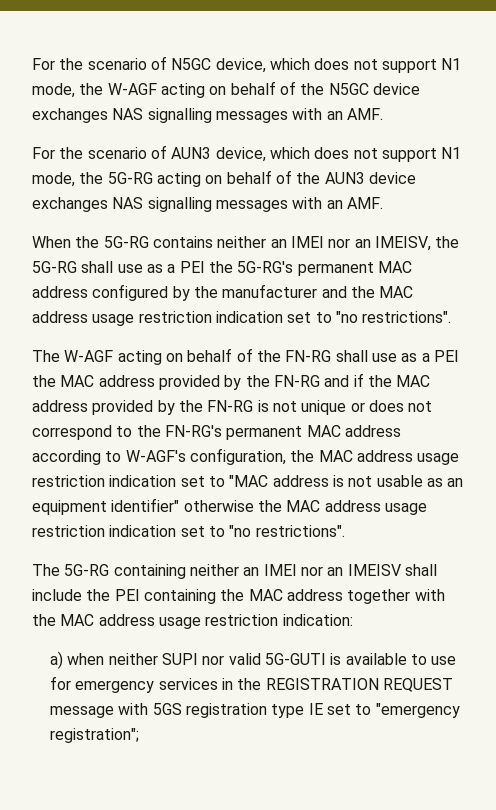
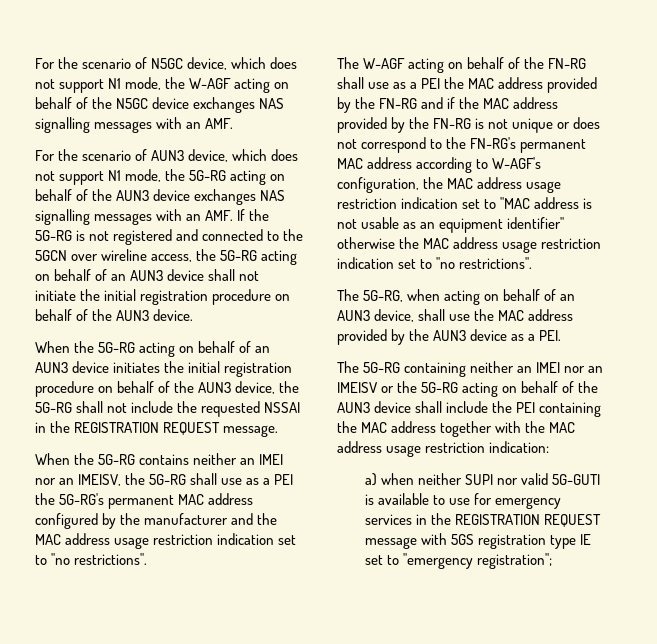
- For the scenario of AUN3 device, which does not support N1 mode, the 5G-RG acting on behalf of the AUN3 device exchanges NAS signalling messages with an AMF.
+ For the scenario of AUN3 device, which does not support N1 mode, the 5G-RG acting on behalf of the AUN3 device exchanges NAS signalling messages with an AMF. If the 5G-RG is not registered and connected to the 5GCN over wireline access, the 5G-RG acting on behalf of an AUN3 device shall not initiate the initial registration procedure on behalf of the AUN3 device.
+ When the 5G-RG acting on behalf of an AUN3 device initiates the initial registration procedure on behalf of the AUN3 device, the 5G-RG shall not include the requested NSSAI in the REGISTRATION REQUEST message.
+ The 5G-RG, when acting on behalf of an AUN3 device, shall use the MAC address provided by the AUN3 device as a PEI.
- The 5G-RG containing neither an IMEI nor an IMEISV shall include the PEI containing the MAC address together with the MAC address usage restriction indication:
+ The 5G-RG containing neither an IMEI nor an IMEISV or the 5G-RG acting on behalf of the AUN3 device shall include the PEI containing the MAC address together with the MAC address usage restriction indication:

